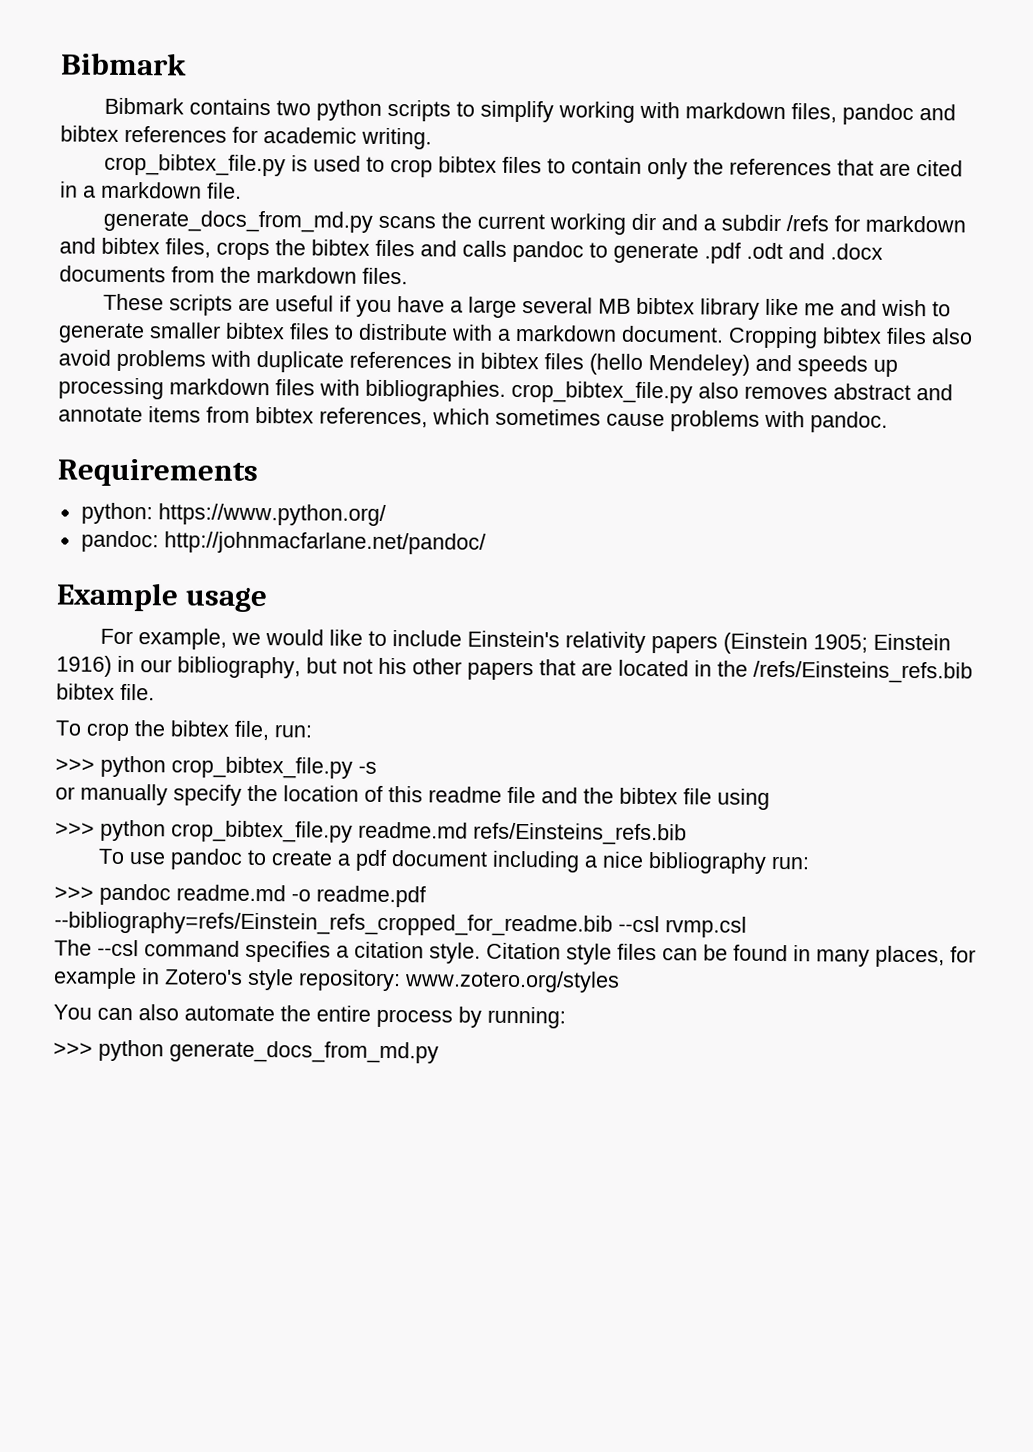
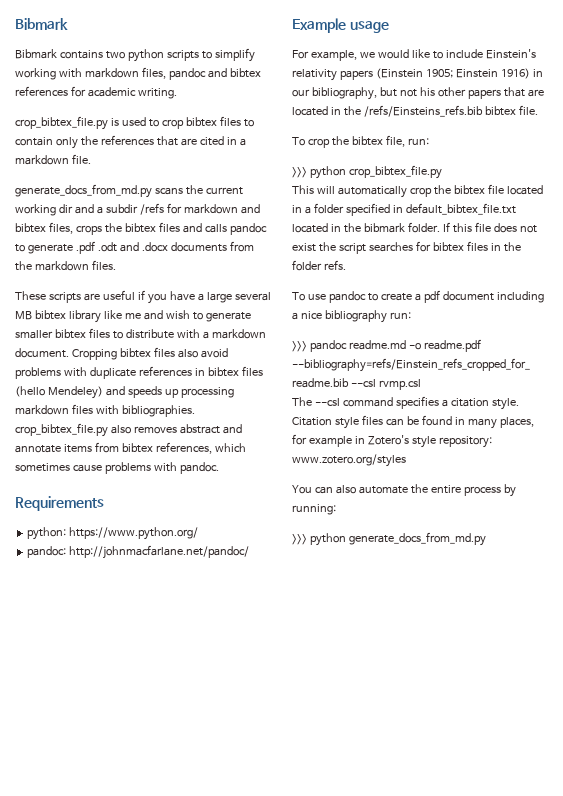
- >>> python crop_bibtex_file.py -s
- or manually specify the location of this readme file and the bibtex file using
- >>> python crop_bibtex_file.py readme.md refs/Einsteins_refs.bib
+ >>> python crop_bibtex_file.py
+ This will automatically crop the bibtex file located in a folder specified in default_bibtex_file.txt located in the bibmark folder. If this file does not exist the script searches for bibtex files in the folder refs.

